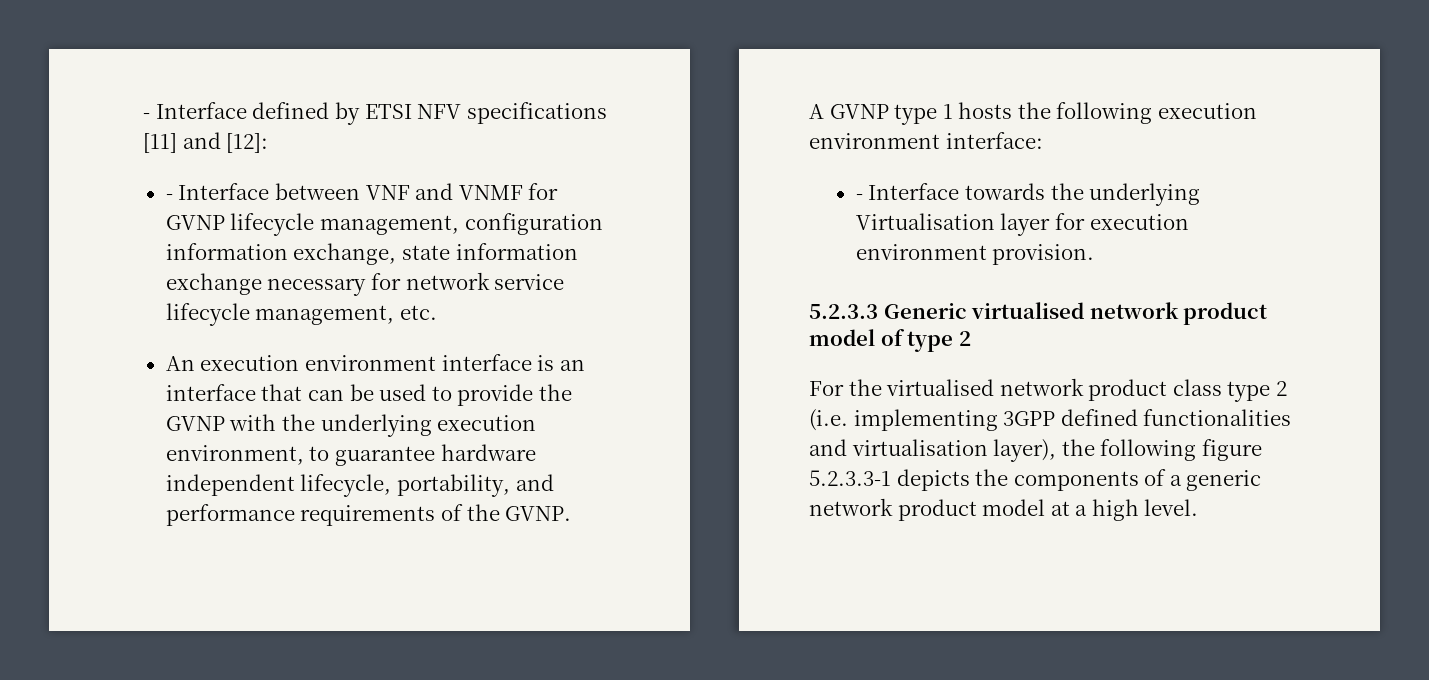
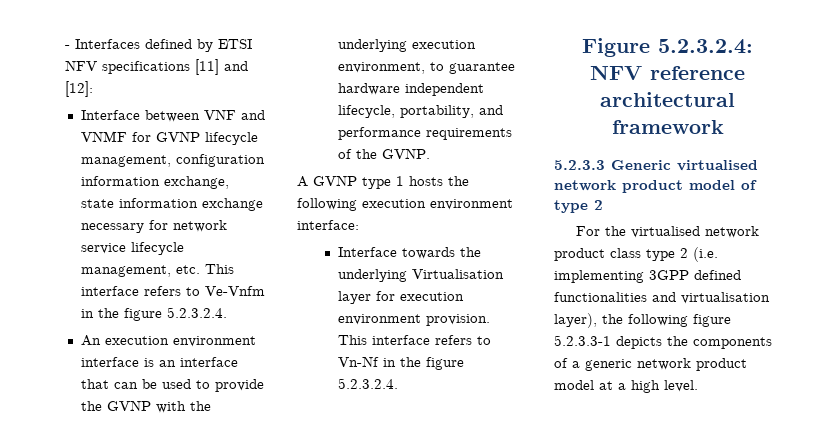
- - Interface defined by ETSI NFV specifications [11] and [12]:
+ - Interfaces defined by ETSI NFV specifications [11] and [12]:
- - Interface between VNF and VNMF for GVNP lifecycle management, configuration information exchange, state information exchange necessary for network service lifecycle management, etc.
+ Interface between VNF and VNMF for GVNP lifecycle management, configuration information exchange, state information exchange necessary for network service lifecycle management, etc. This interface refers to Ve-Vnfm in the figure 5.2.3.2.4.
- - Interface towards the underlying Virtualisation layer for execution environment provision.
+ Interface towards the underlying Virtualisation layer for execution environment provision. This interface refers to Vn-Nf in the figure 5.2.3.2.4.
+ Figure 5.2.3.2.4: NFV reference architectural framework

